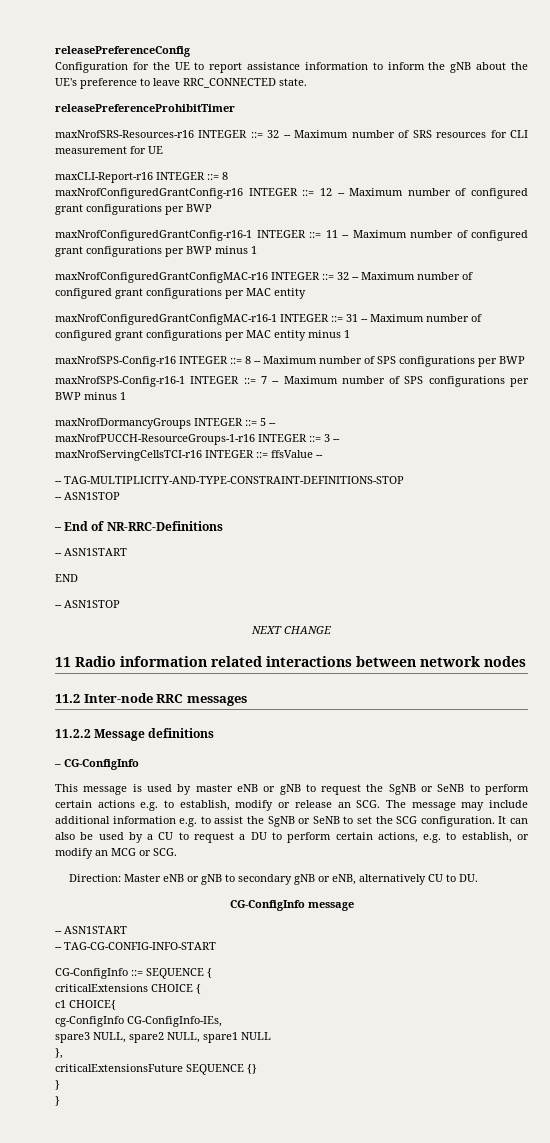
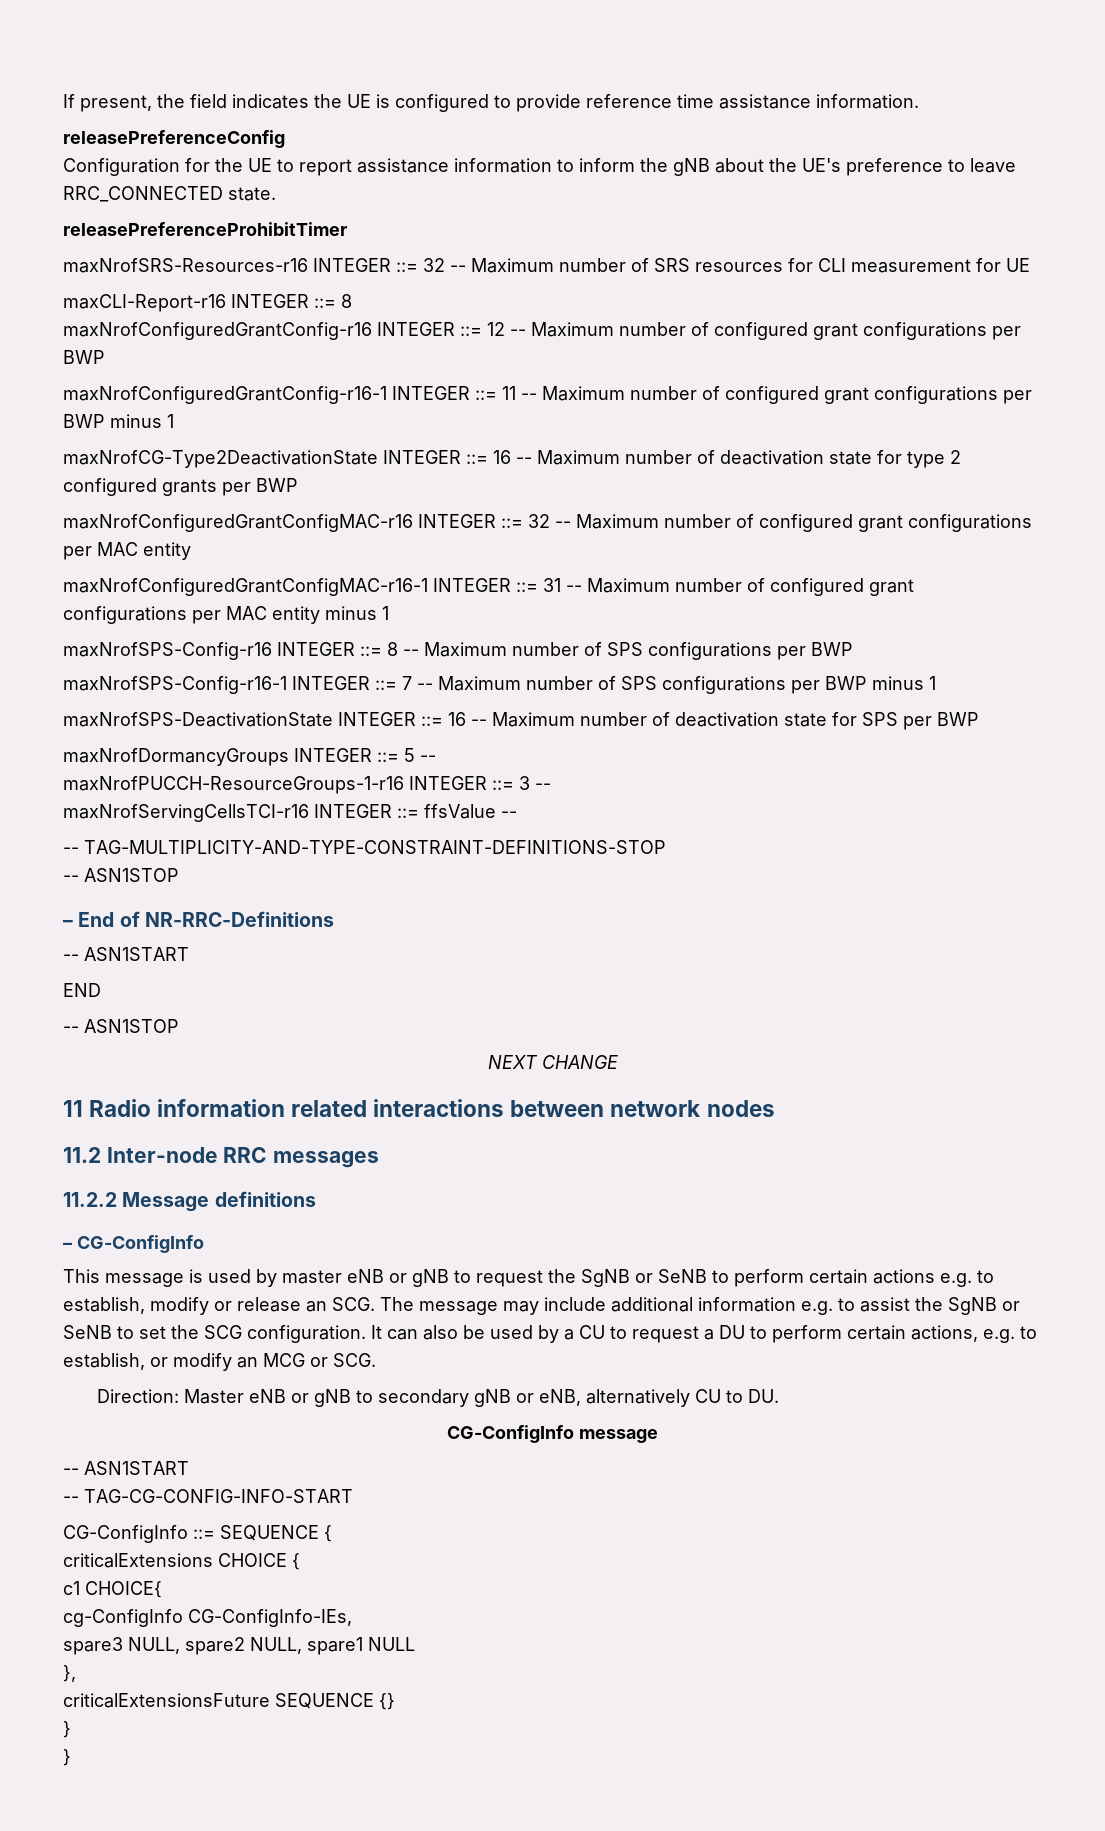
+ If present, the field indicates the UE is configured to provide reference time assistance information.
+ maxNrofCG-Type2DeactivationState INTEGER ::= 16 -- Maximum number of deactivation state for type 2 configured grants per BWP
+ maxNrofSPS-DeactivationState INTEGER ::= 16 -- Maximum number of deactivation state for SPS per BWP

